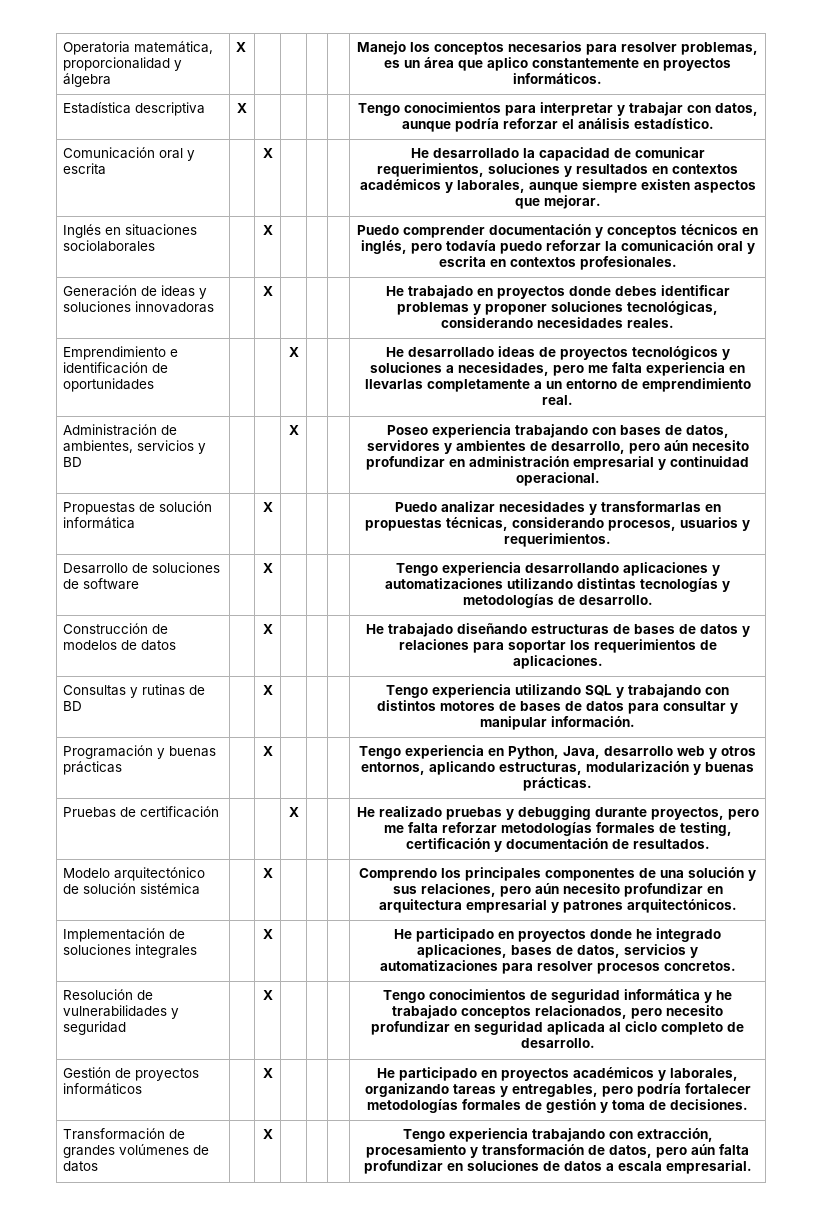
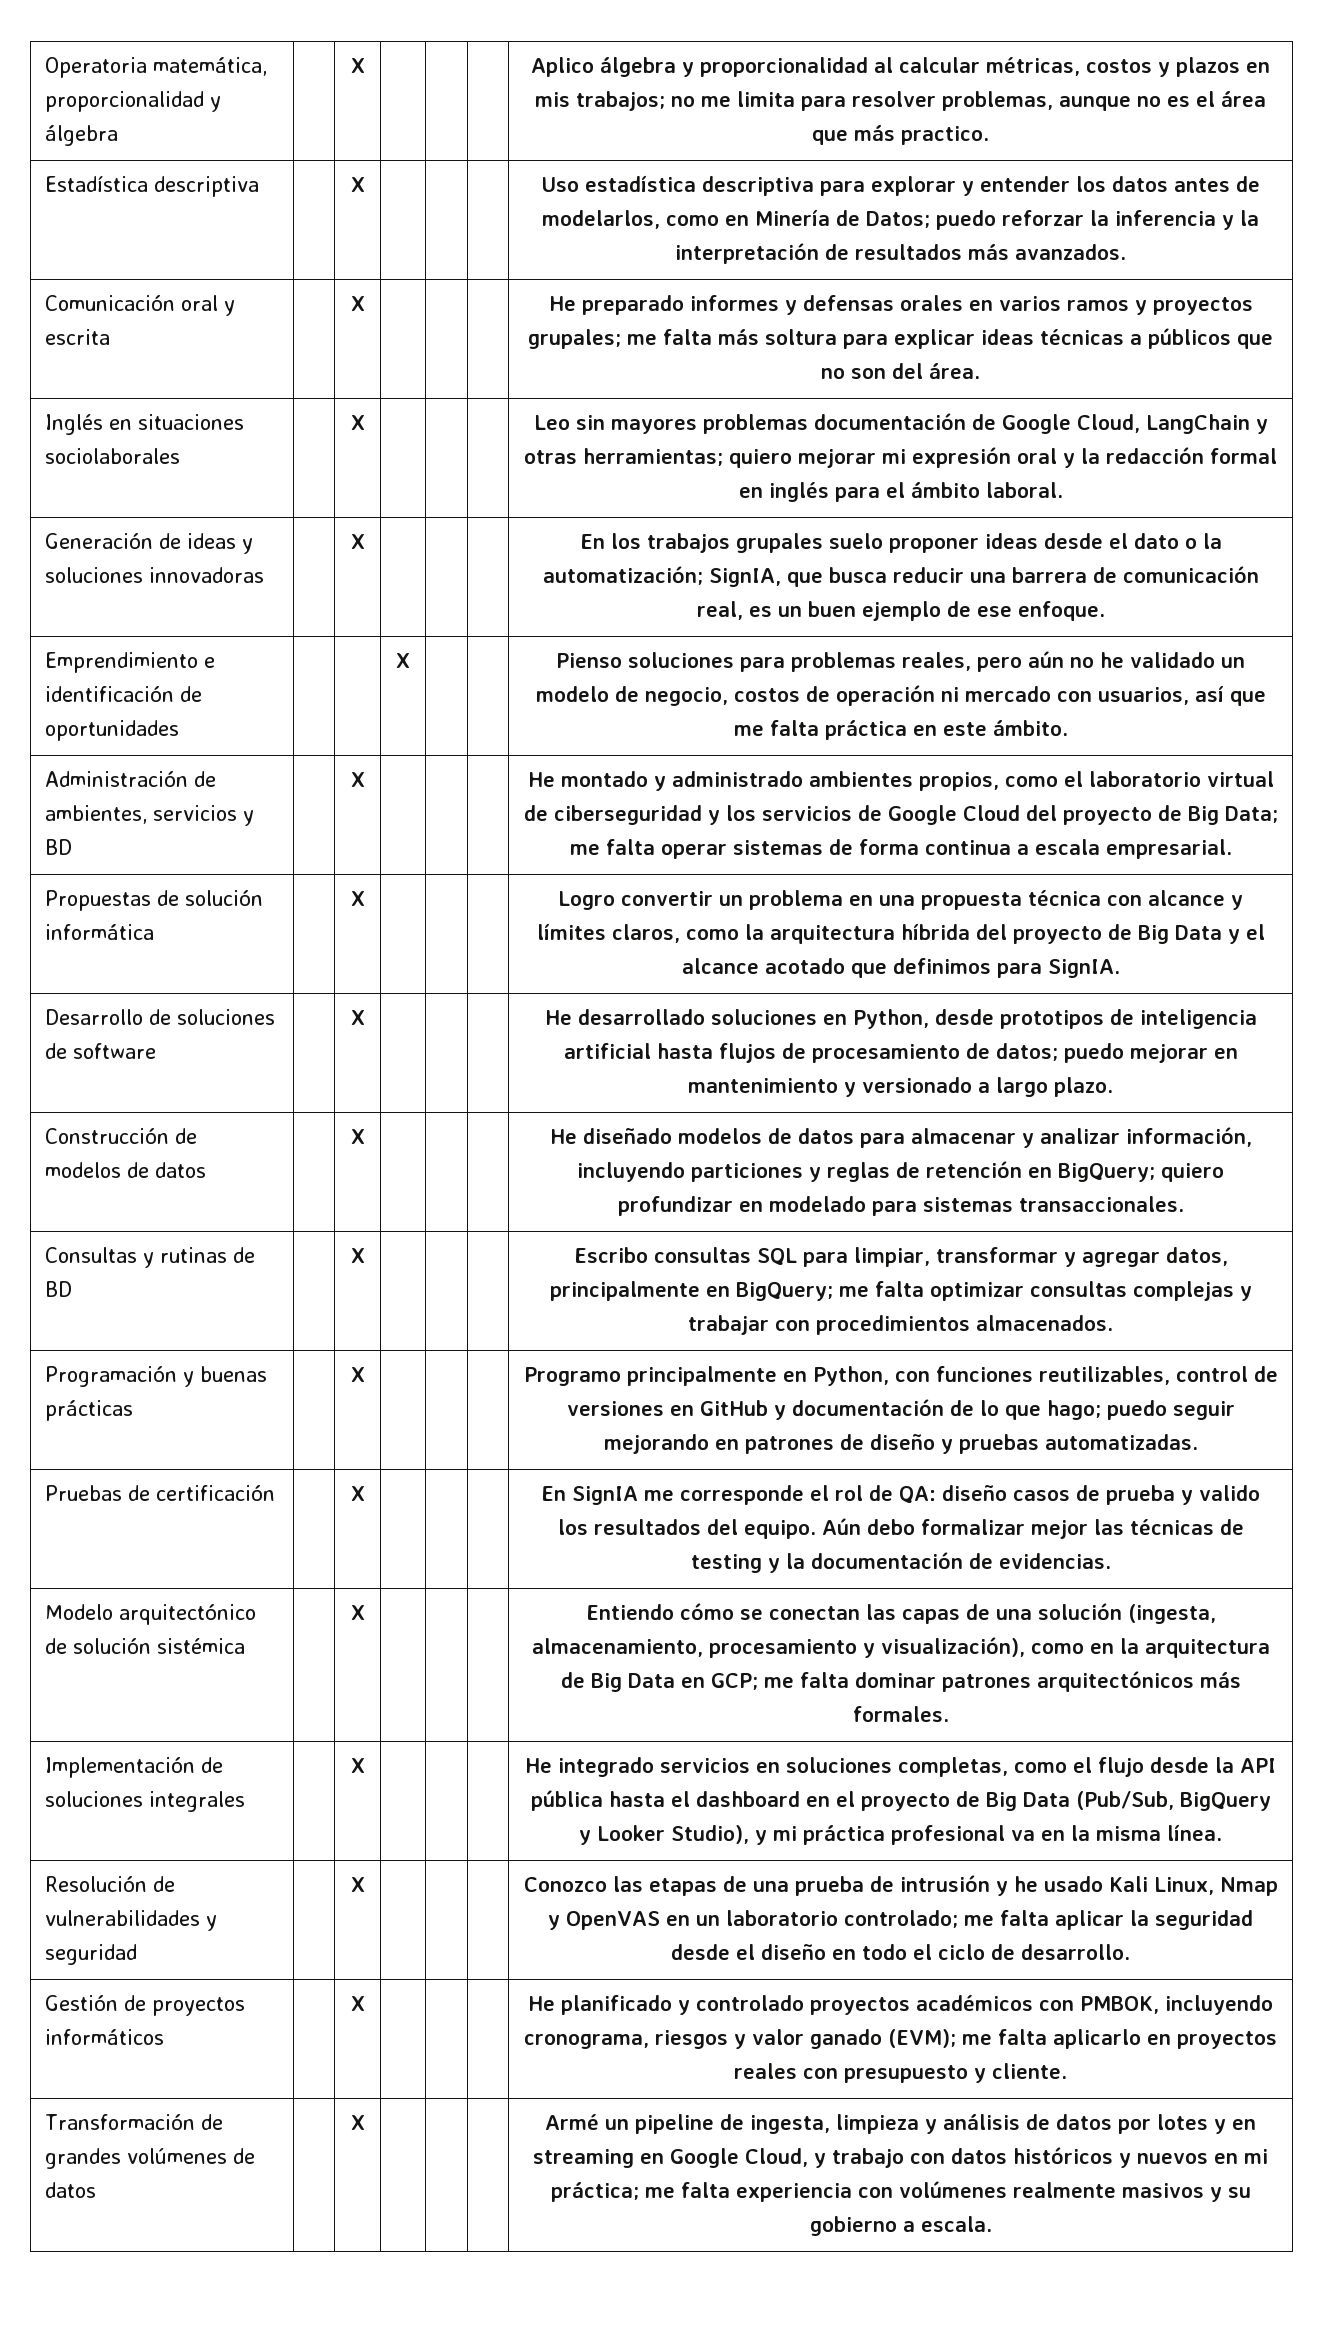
- Operatoria matemática, proporcionalidad y álgebra | X | | | | | Manejo los conceptos necesarios para resolver problemas, es un área que aplico constantemente en proyectos informáticos.
- Estadística descriptiva | X | | | | | Tengo conocimientos para interpretar y trabajar con datos, aunque podría reforzar el análisis estadístico.
+ Operatoria matemática, proporcionalidad y álgebra | | X | | | | Aplico álgebra y proporcionalidad al calcular métricas, costos y plazos en mis trabajos; no me limita para resolver problemas, aunque no es el área que más practico.
+ Estadística descriptiva | | X | | | | Uso estadística descriptiva para explorar y entender los datos antes de modelarlos, como en Minería de Datos; puedo reforzar la inferencia y la interpretación de resultados más avanzados.
- Comunicación oral y escrita | | X | | | | He desarrollado la capacidad de comunicar requerimientos, soluciones y resultados en contextos académicos y laborales, aunque siempre existen aspectos que mejorar.
+ Comunicación oral y escrita | | X | | | | He preparado informes y defensas orales en varios ramos y proyectos grupales; me falta más soltura para explicar ideas técnicas a públicos que no son del área.
- Inglés en situaciones sociolaborales | | X | | | | Puedo comprender documentación y conceptos técnicos en inglés, pero todavía puedo reforzar la comunicación oral y escrita en contextos profesionales.
+ Inglés en situaciones sociolaborales | | X | | | | Leo sin mayores problemas documentación de Google Cloud, LangChain y otras herramientas; quiero mejorar mi expresión oral y la redacción formal en inglés para el ámbito laboral.
- Generación de ideas y soluciones innovadoras | | X | | | | He trabajado en proyectos donde debes identificar problemas y proponer soluciones tecnológicas, considerando necesidades reales.
+ Generación de ideas y soluciones innovadoras | | X | | | | En los trabajos grupales suelo proponer ideas desde el dato o la automatización; SignIA, que busca reducir una barrera de comunicación real, es un buen ejemplo de ese enfoque.
- Emprendimiento e identificación de oportunidades | | | X | | | He desarrollado ideas de proyectos tecnológicos y soluciones a necesidades, pero me falta experiencia en llevarlas completamente a un entorno de emprendimiento real.
+ Emprendimiento e identificación de oportunidades | | | X | | | Pienso soluciones para problemas reales, pero aún no he validado un modelo de negocio, costos de operación ni mercado con usuarios, así que me falta práctica en este ámbito.
- Administración de ambientes, servicios y BD | | | X | | | Poseo experiencia trabajando con bases de datos, servidores y ambientes de desarrollo, pero aún necesito profundizar en administración empresarial y continuidad operacional.
+ Administración de ambientes, servicios y BD | | X | | | | He montado y administrado ambientes propios, como el laboratorio virtual de ciberseguridad y los servicios de Google Cloud del proyecto de Big Data; me falta operar sistemas de forma continua a escala empresarial.
- Propuestas de solución informática | | X | | | | Puedo analizar necesidades y transformarlas en propuestas técnicas, considerando procesos, usuarios y requerimientos.
+ Propuestas de solución informática | | X | | | | Logro convertir un problema en una propuesta técnica con alcance y límites claros, como la arquitectura híbrida del proyecto de Big Data y el alcance acotado que definimos para SignIA.
- Desarrollo de soluciones de software | | X | | | | Tengo experiencia desarrollando aplicaciones y automatizaciones utilizando distintas tecnologías y metodologías de desarrollo.
+ Desarrollo de soluciones de software | | X | | | | He desarrollado soluciones en Python, desde prototipos de inteligencia artificial hasta flujos de procesamiento de datos; puedo mejorar en mantenimiento y versionado a largo plazo.
- Construcción de modelos de datos | | X | | | | He trabajado diseñando estructuras de bases de datos y relaciones para soportar los requerimientos de aplicaciones.
+ Construcción de modelos de datos | | X | | | | He diseñado modelos de datos para almacenar y analizar información, incluyendo particiones y reglas de retención en BigQuery; quiero profundizar en modelado para sistemas transaccionales.
- Consultas y rutinas de BD | | X | | | | Tengo experiencia utilizando SQL y trabajando con distintos motores de bases de datos para consultar y manipular información.
+ Consultas y rutinas de BD | | X | | | | Escribo consultas SQL para limpiar, transformar y agregar datos, principalmente en BigQuery; me falta optimizar consultas complejas y trabajar con procedimientos almacenados.
- Programación y buenas prácticas | | X | | | | Tengo experiencia en Python, Java, desarrollo web y otros entornos, aplicando estructuras, modularización y buenas prácticas.
+ Programación y buenas prácticas | | X | | | | Programo principalmente en Python, con funciones reutilizables, control de versiones en GitHub y documentación de lo que hago; puedo seguir mejorando en patrones de diseño y pruebas automatizadas.
- Pruebas de certificación | | | X | | | He realizado pruebas y debugging durante proyectos, pero me falta reforzar metodologías formales de testing, certificación y documentación de resultados.
+ Pruebas de certificación | | X | | | | En SignIA me corresponde el rol de QA: diseño casos de prueba y valido los resultados del equipo. Aún debo formalizar mejor las técnicas de testing y la documentación de evidencias.
- Modelo arquitectónico de solución sistémica | | X | | | | Comprendo los principales componentes de una solución y sus relaciones, pero aún necesito profundizar en arquitectura empresarial y patrones arquitectónicos.
+ Modelo arquitectónico de solución sistémica | | X | | | | Entiendo cómo se conectan las capas de una solución (ingesta, almacenamiento, procesamiento y visualización), como en la arquitectura de Big Data en GCP; me falta dominar patrones arquitectónicos más formales.
- He participado en proyectos donde he integrado aplicaciones, bases de datos, servicios y automatizaciones para resolver procesos concretos.
+ He integrado servicios en soluciones completas, como el flujo desde la API pública hasta el dashboard en el proyecto de Big Data (Pub/Sub, BigQuery y Looker Studio), y mi práctica profesional va en la misma línea.
- Resolución de vulnerabilidades y seguridad | | X | | | | Tengo conocimientos de seguridad informática y he trabajado conceptos relacionados, pero necesito profundizar en seguridad aplicada al ciclo completo de desarrollo.
+ Resolución de vulnerabilidades y seguridad | | X | | | | Conozco las etapas de una prueba de intrusión y he usado Kali Linux, Nmap y OpenVAS en un laboratorio controlado; me falta aplicar la seguridad desde el diseño en todo el ciclo de desarrollo.
- Gestión de proyectos informáticos | | X | | | | He participado en proyectos académicos y laborales, organizando tareas y entregables, pero podría fortalecer metodologías formales de gestión y toma de decisiones.
+ Gestión de proyectos informáticos | | X | | | | He planificado y controlado proyectos académicos con PMBOK, incluyendo cronograma, riesgos y valor ganado (EVM); me falta aplicarlo en proyectos reales con presupuesto y cliente.
- Tengo experiencia trabajando con extracción, procesamiento y transformación de datos, pero aún falta profundizar en soluciones de datos a escala empresarial.
+ Armé un pipeline de ingesta, limpieza y análisis de datos por lotes y en streaming en Google Cloud, y trabajo con datos históricos y nuevos en mi práctica; me falta experiencia con volúmenes realmente masivos y su gobierno a escala.

